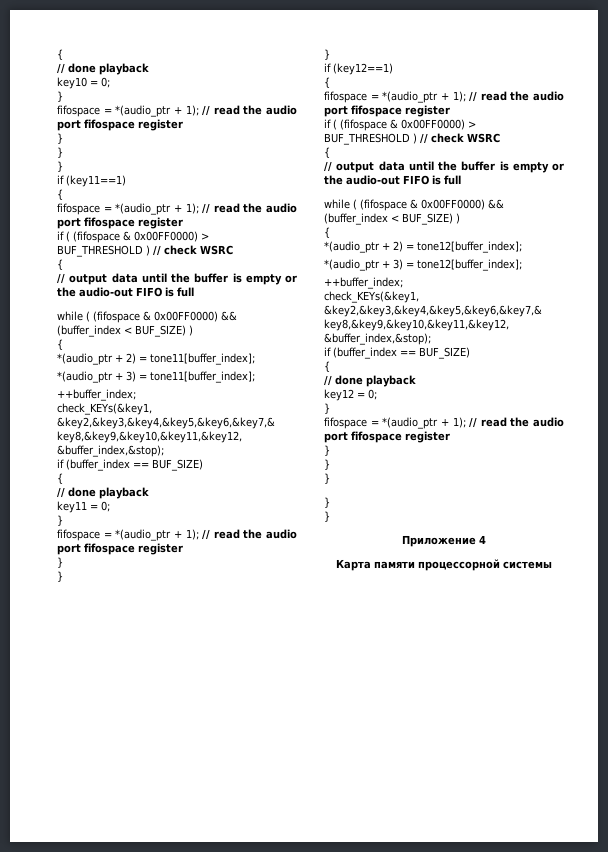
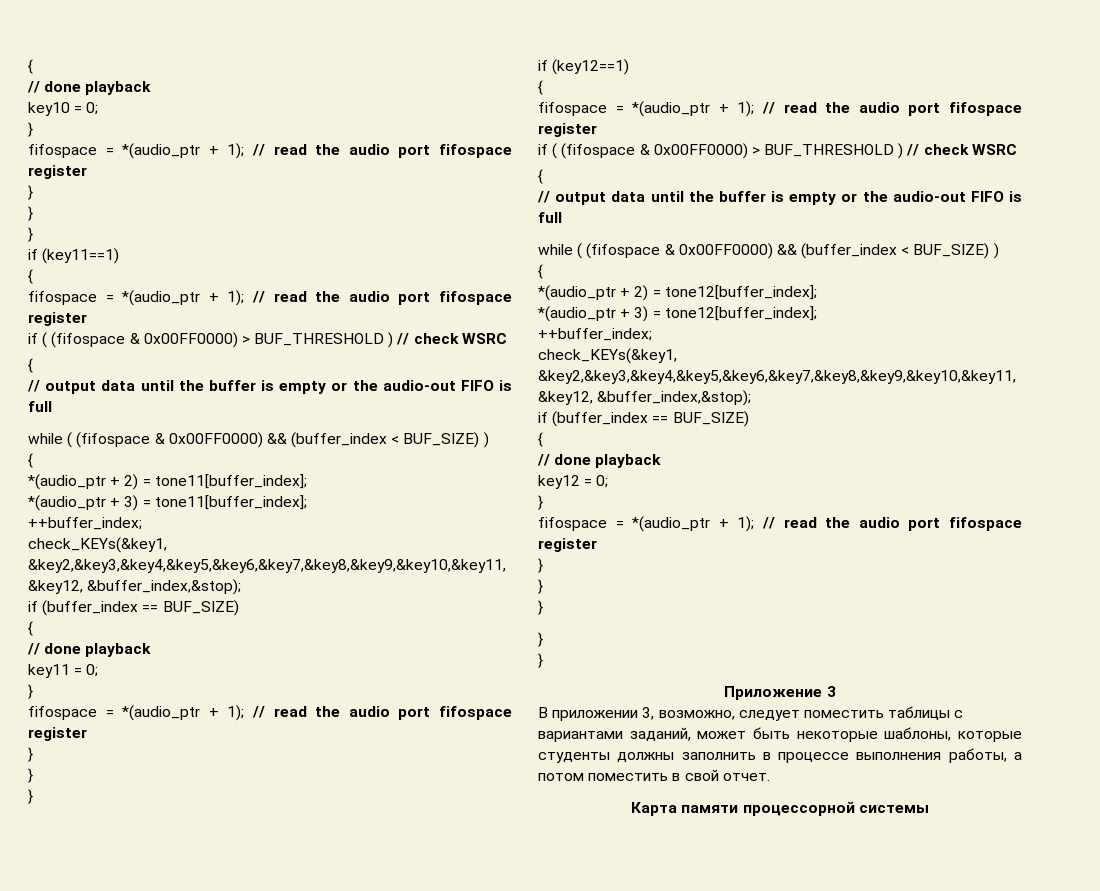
- Приложение 4
+ Приложение 3
+ В приложении 3, возможно, следует поместить таблицы с вариантами заданий, может быть некоторые шаблоны, которые студенты должны заполнить в процессе выполнения работы, а потом поместить в свой отчет.

